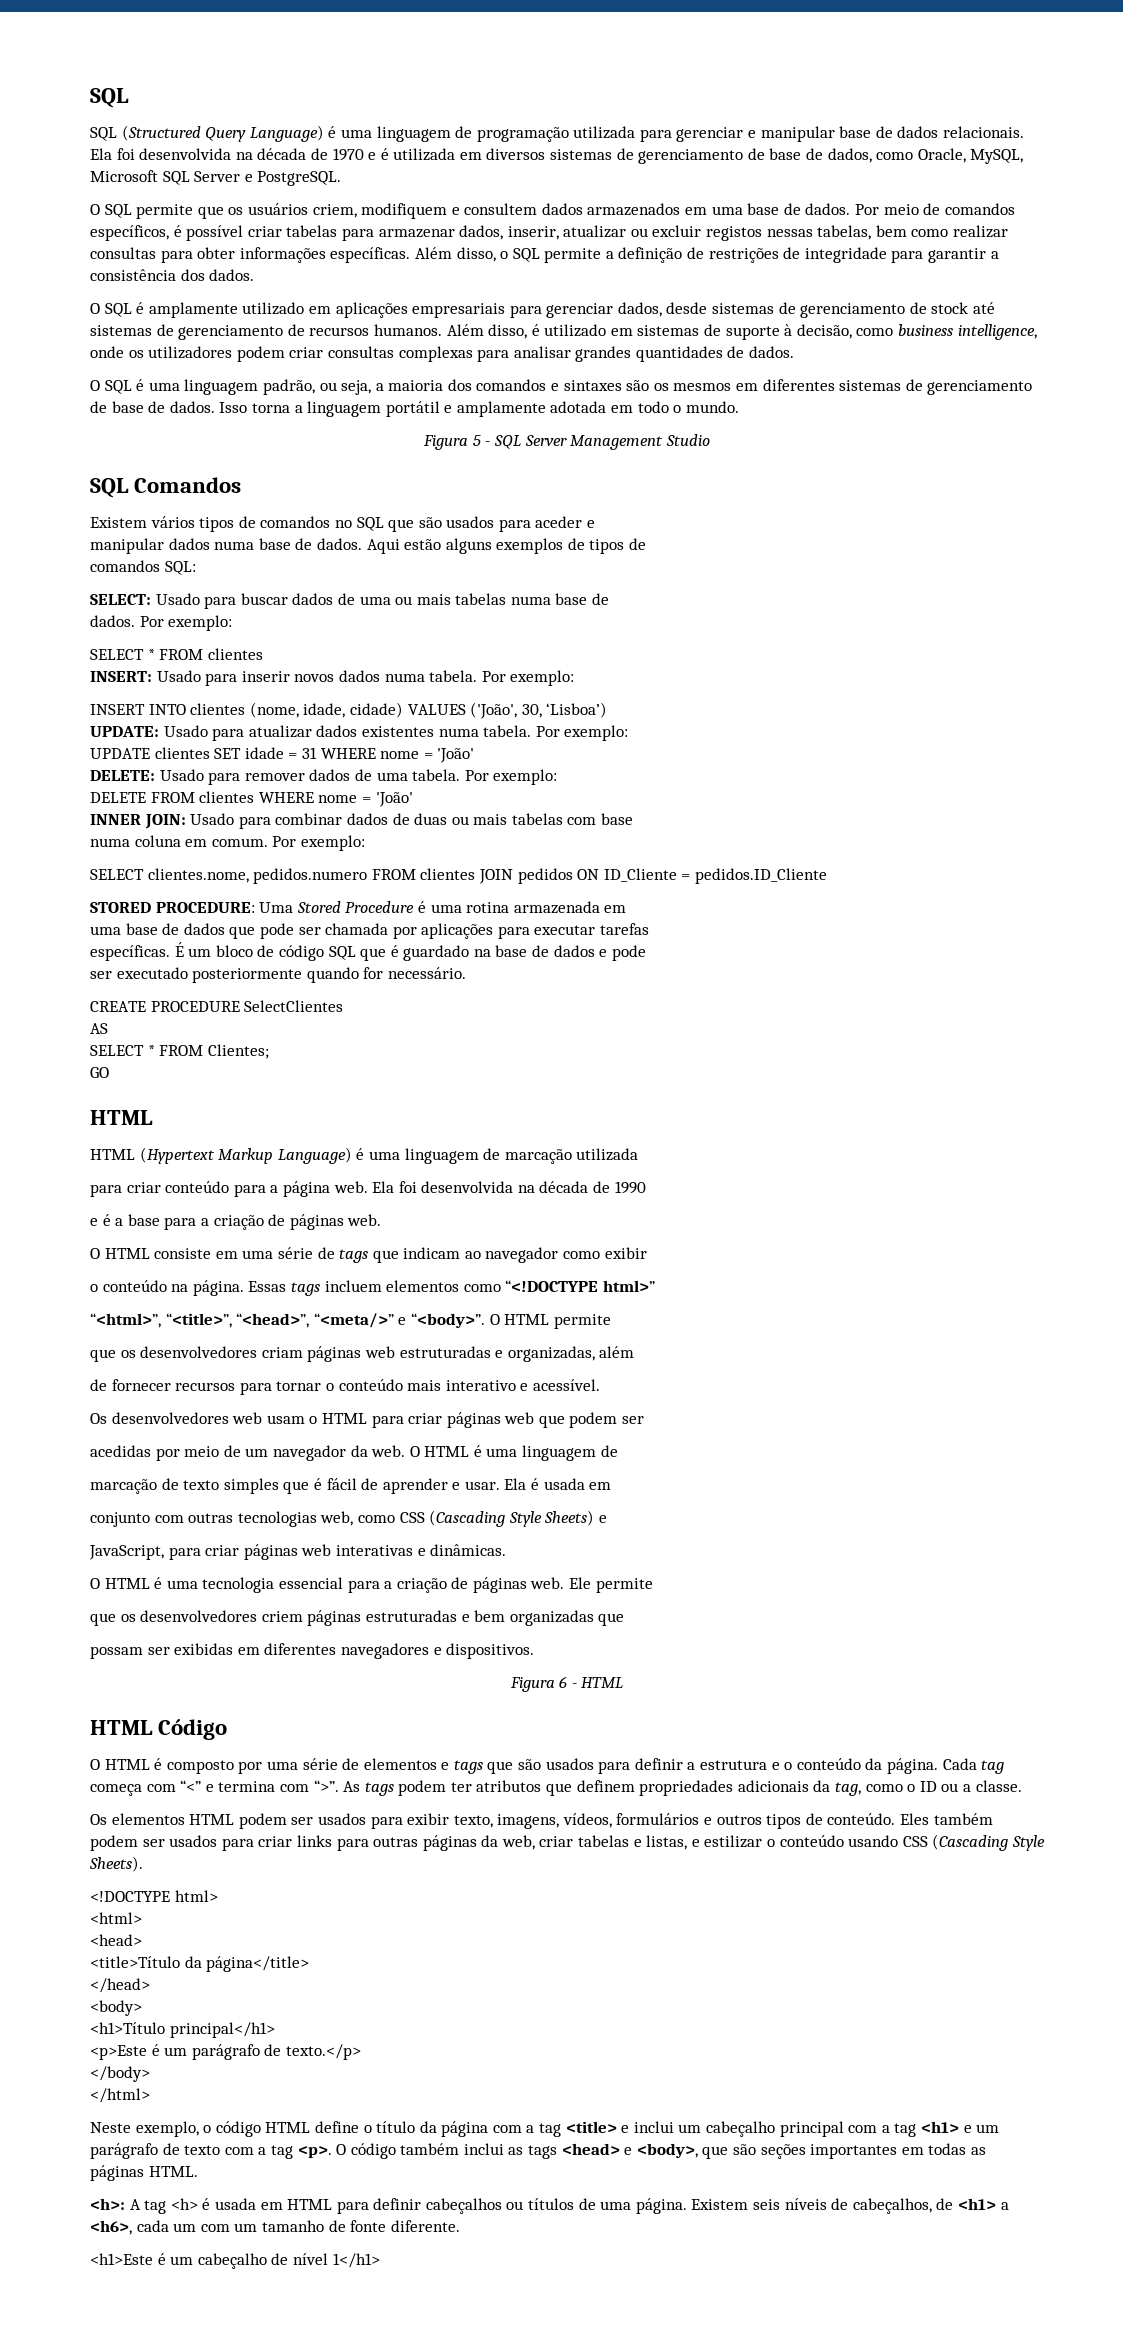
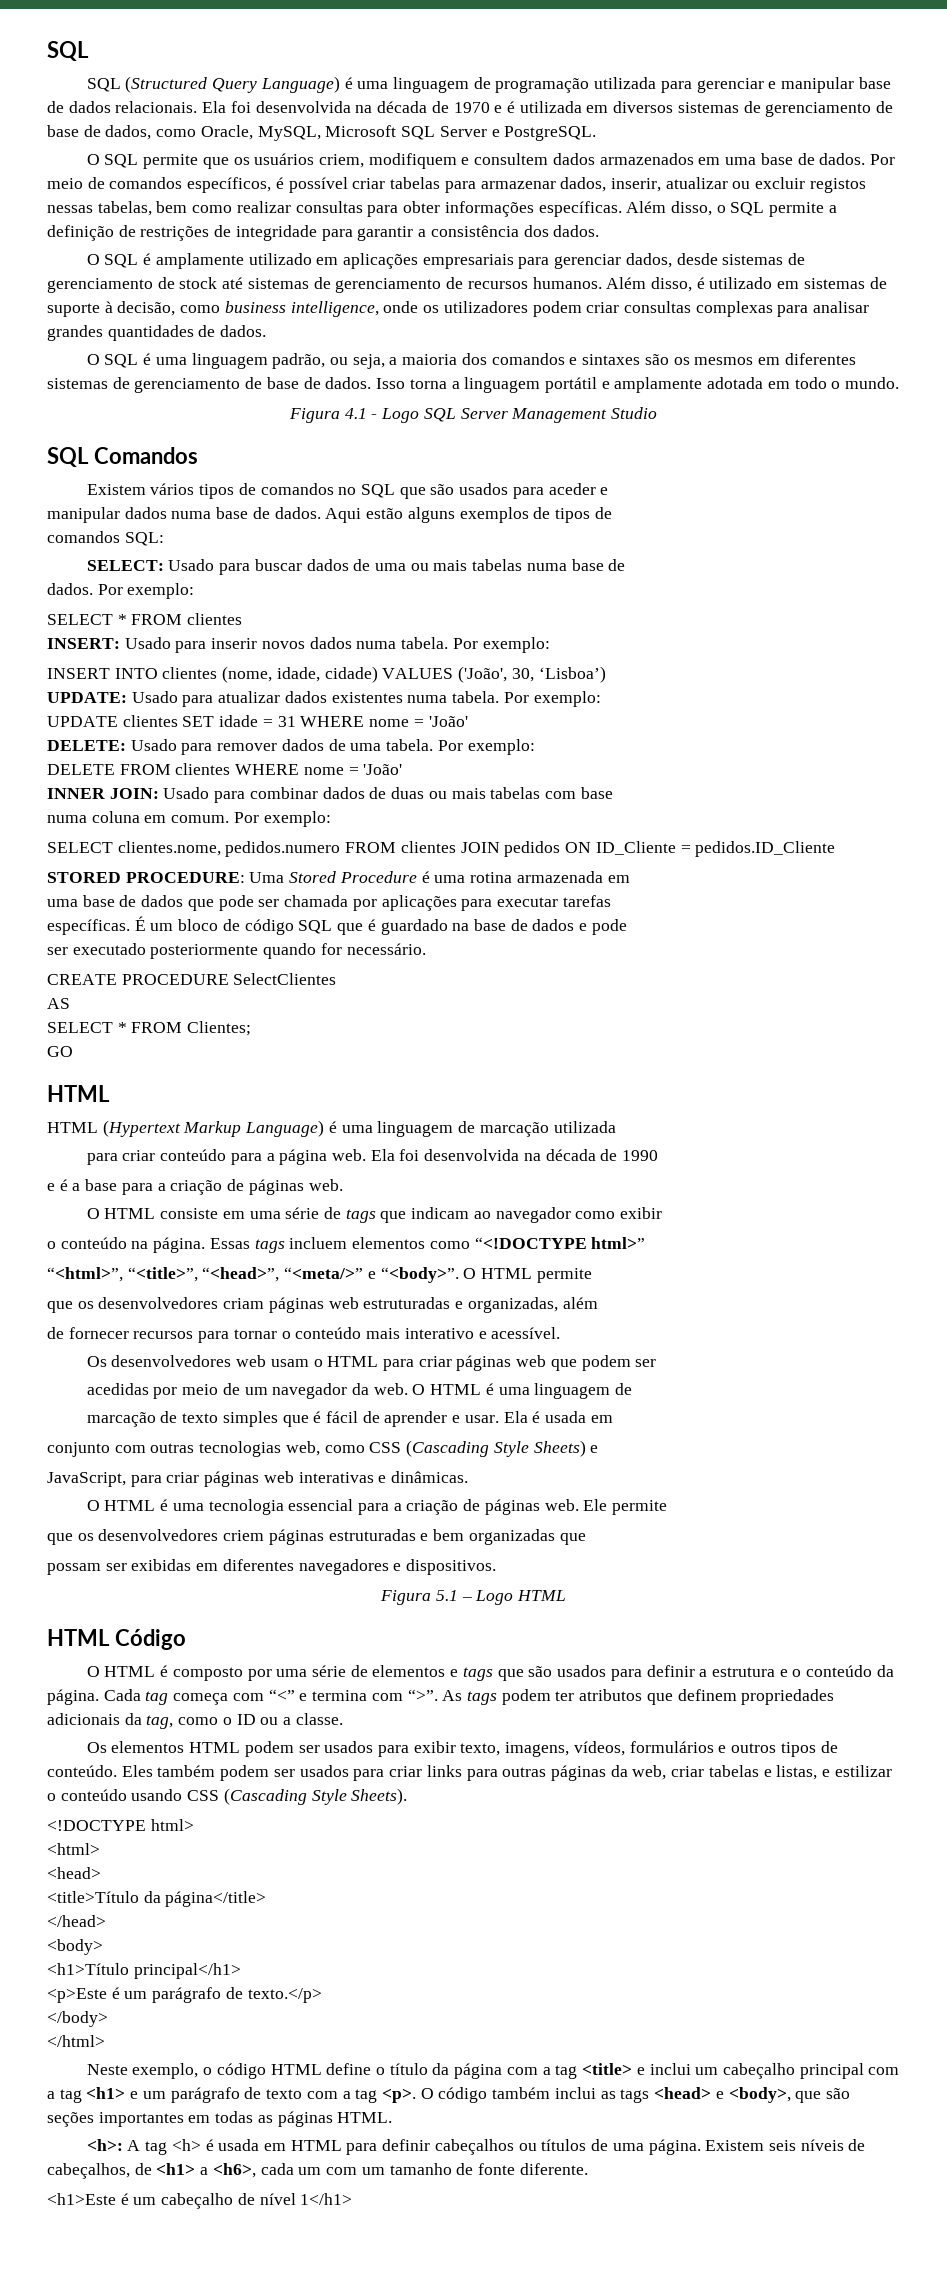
- Figura 5 - SQL Server Management Studio
+ Figura 4.1 - Logo SQL Server Management Studio
- Figura 6 - HTML
+ Figura 5.1 – Logo HTML

